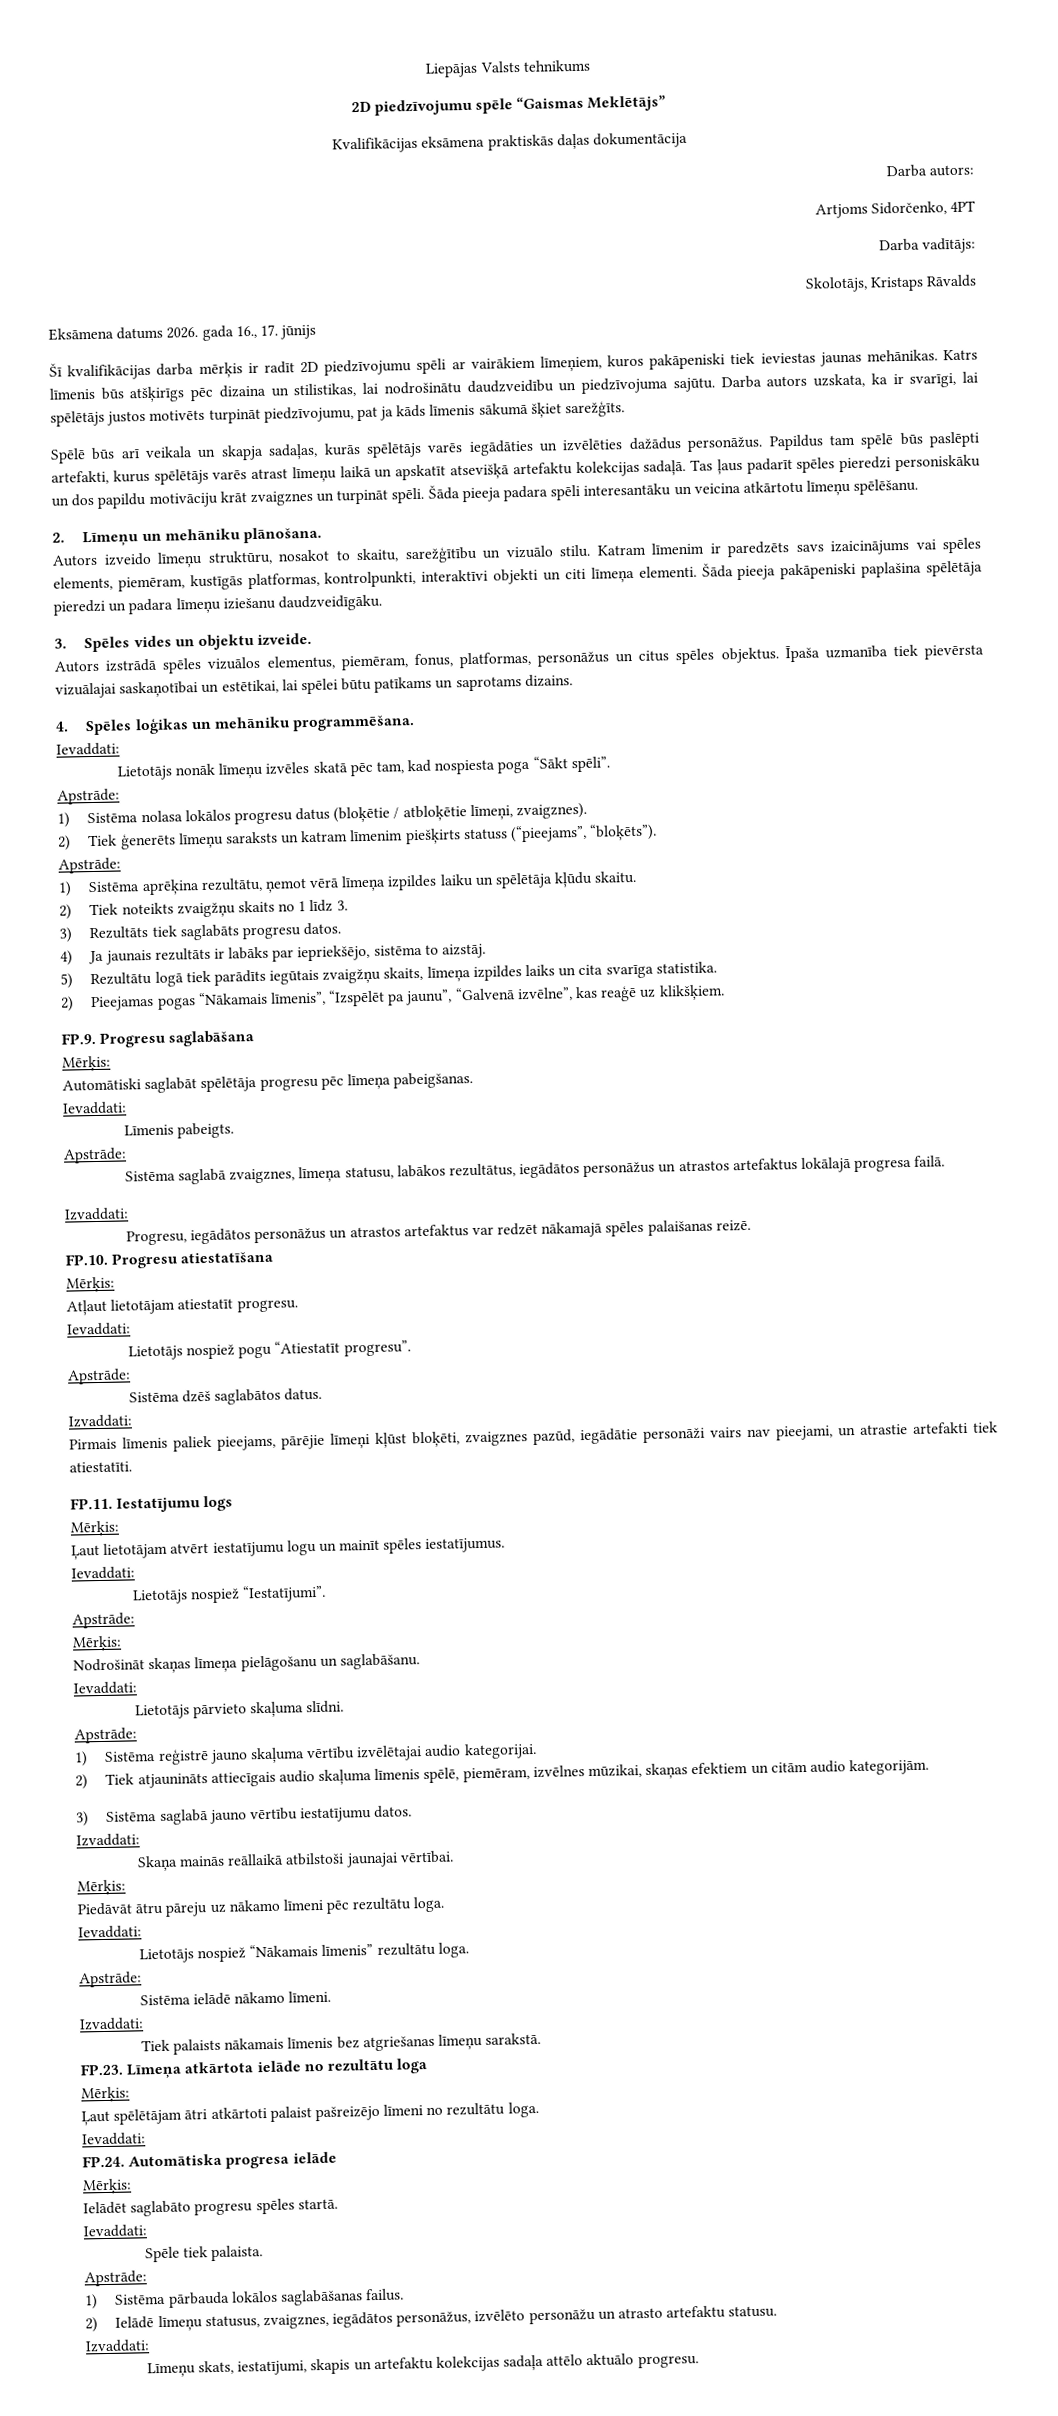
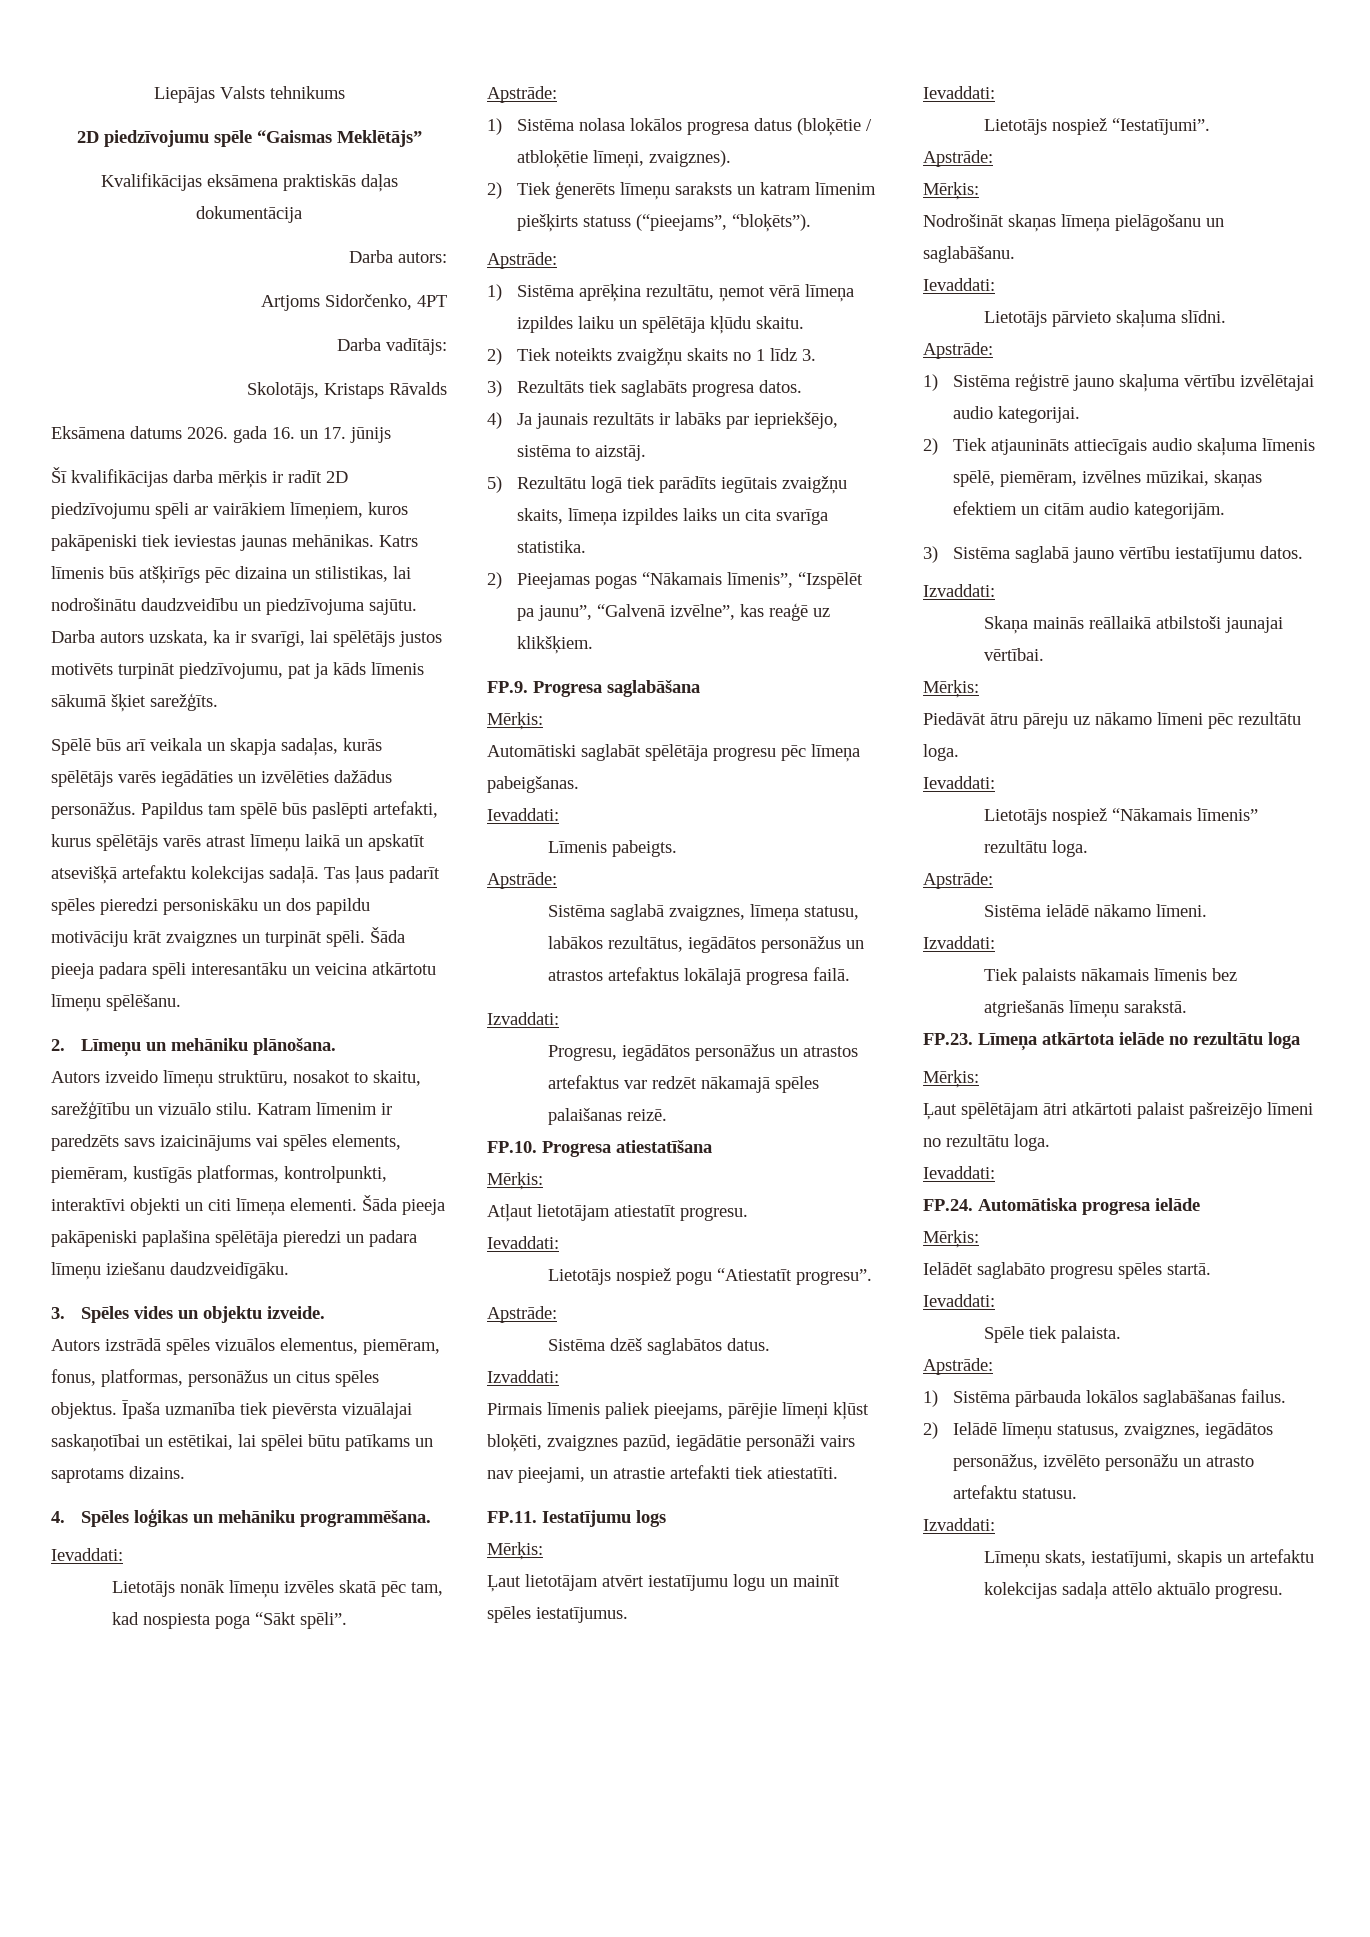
- Eksāmena datums 2026. gada 16., 17. jūnijs
+ Eksāmena datums 2026. gada 16. un 17. jūnijs
- 1) Sistēma nolasa lokālos progresu datus (bloķētie / atbloķētie līmeņi, zvaigznes).
+ 1) Sistēma nolasa lokālos progresa datus (bloķētie / atbloķētie līmeņi, zvaigznes).
- 3) Rezultāts tiek saglabāts progresu datos.
+ 3) Rezultāts tiek saglabāts progresa datos.
- FP.9. Progresu saglabāšana
+ FP.9. Progresa saglabāšana
- FP.10. Progresu atiestatīšana
+ FP.10. Progresa atiestatīšana
- Tiek palaists nākamais līmenis bez atgriešanas līmeņu sarakstā.
+ Tiek palaists nākamais līmenis bez atgriešanās līmeņu sarakstā.

